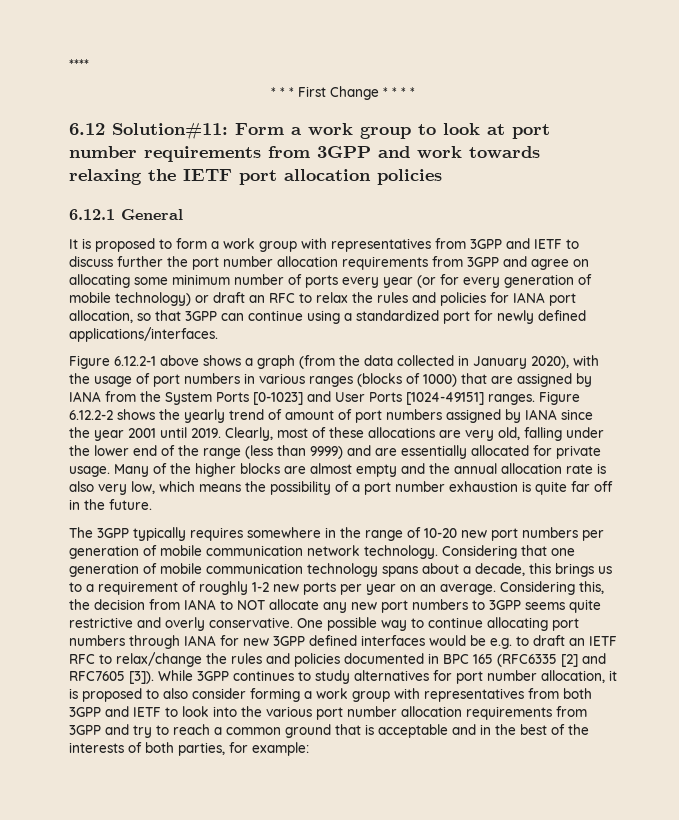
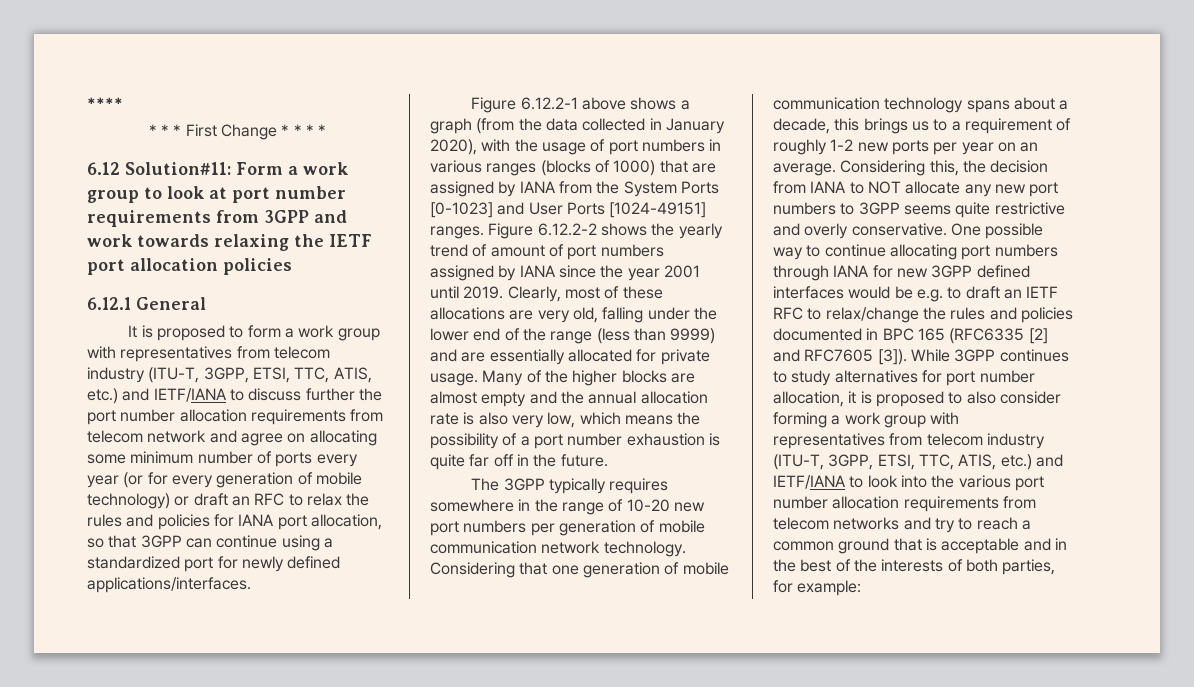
- It is proposed to form a work group with representatives from 3GPP and IETF to discuss further the port number allocation requirements from 3GPP and agree on allocating some minimum number of ports every year (or for every generation of mobile technology) or draft an RFC to relax the rules and policies for IANA port allocation, so that 3GPP can continue using a standardized port for newly defined applications/interfaces.
+ It is proposed to form a work group with representatives from telecom industry (ITU-T, 3GPP, ETSI, TTC, ATIS, etc.) and IETF/IANA to discuss further the port number allocation requirements from telecom network and agree on allocating some minimum number of ports every year (or for every generation of mobile technology) or draft an RFC to relax the rules and policies for IANA port allocation, so that 3GPP can continue using a standardized port for newly defined applications/interfaces.
- While 3GPP continues to study alternatives for port number allocation, it is proposed to also consider forming a work group with representatives from both 3GPP and IETF to look into the various port number allocation requirements from 3GPP and try to reach a common ground that is acceptable and in the best of the interests of both parties, for example:
+ While 3GPP continues to study alternatives for port number allocation, it is proposed to also consider forming a work group with representatives from telecom industry (ITU-T, 3GPP, ETSI, TTC, ATIS, etc.) and IETF/IANA to look into the various port number allocation requirements from telecom networks and try to reach a common ground that is acceptable and in the best of the interests of both parties, for example:

